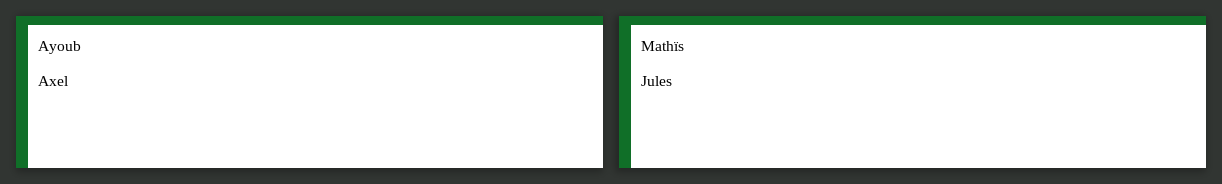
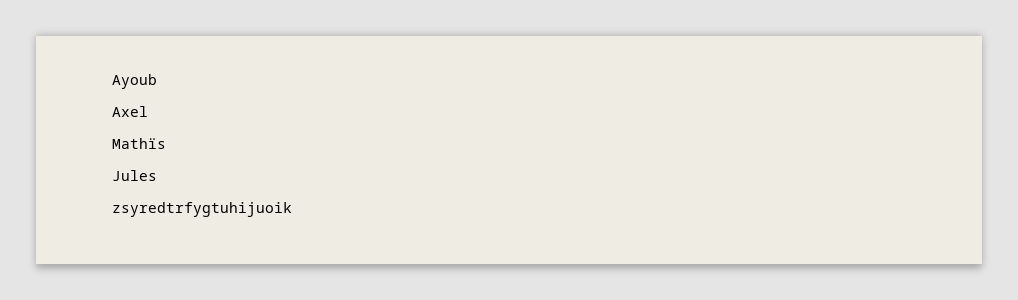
+ zsyredtrfygtuhijuoik

